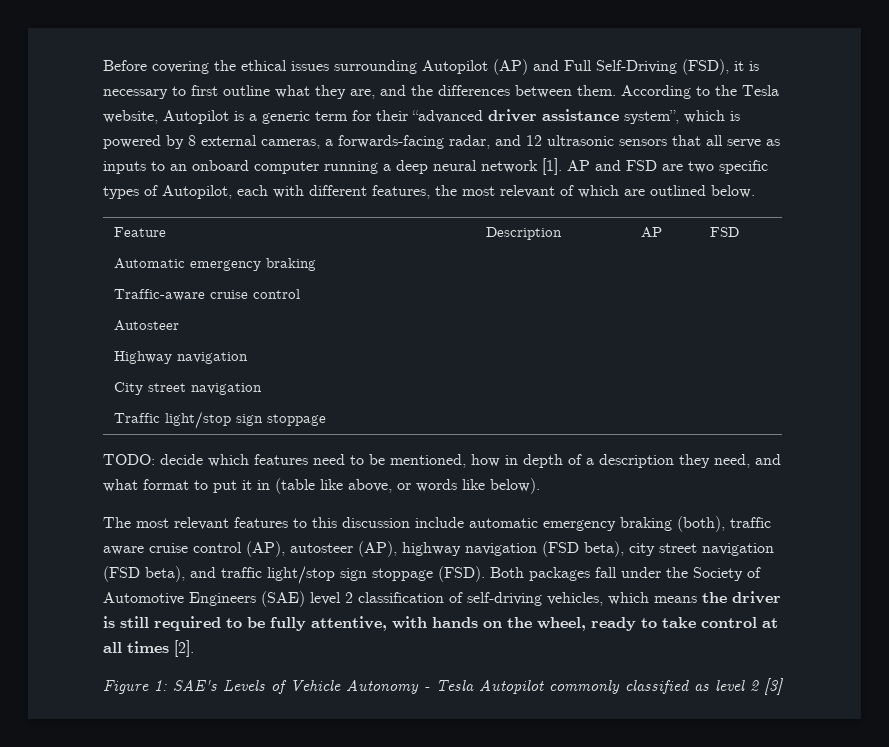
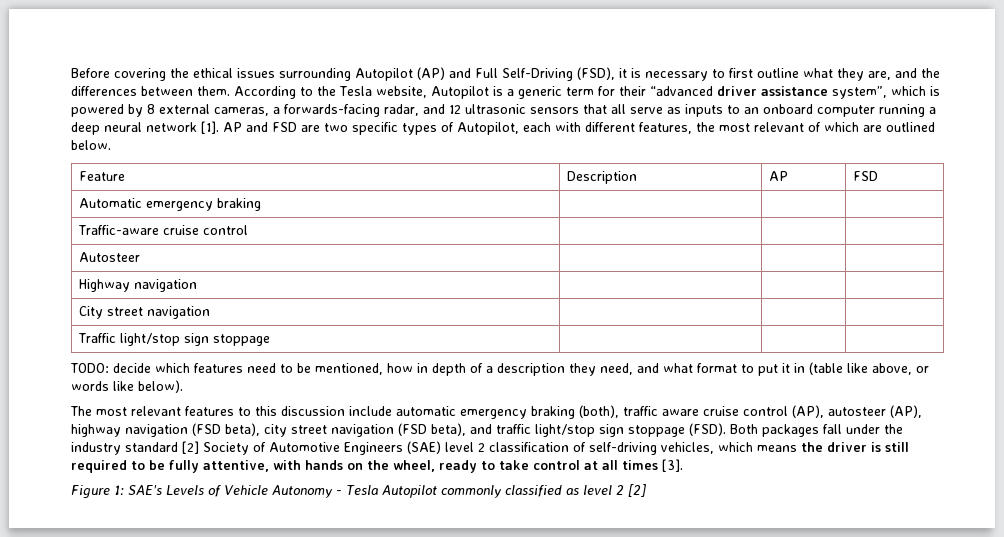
- Both packages fall under the Society of Automotive Engineers (SAE) level 2 classification of self-driving vehicles, which means the driver is still required to be fully attentive, with hands on the wheel, ready to take control at all times [2].
+ Both packages fall under the industry standard [2] Society of Automotive Engineers (SAE) level 2 classification of self-driving vehicles, which means the driver is still required to be fully attentive, with hands on the wheel, ready to take control at all times [3].
- Figure 1: SAE's Levels of Vehicle Autonomy - Tesla Autopilot commonly classified as level 2 [3]
+ Figure 1: SAE's Levels of Vehicle Autonomy - Tesla Autopilot commonly classified as level 2 [2]

